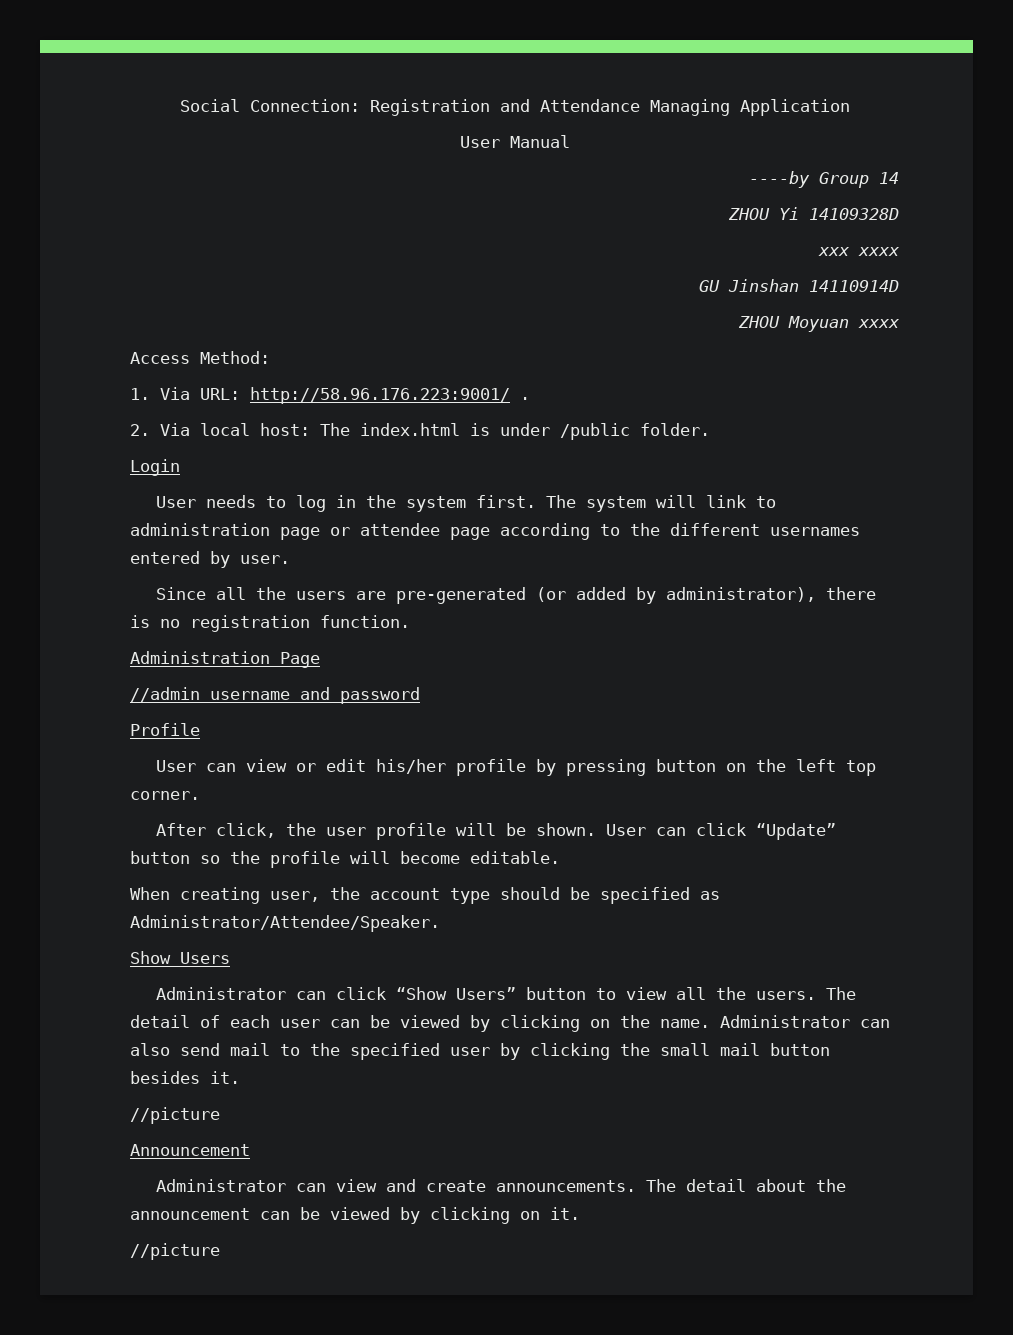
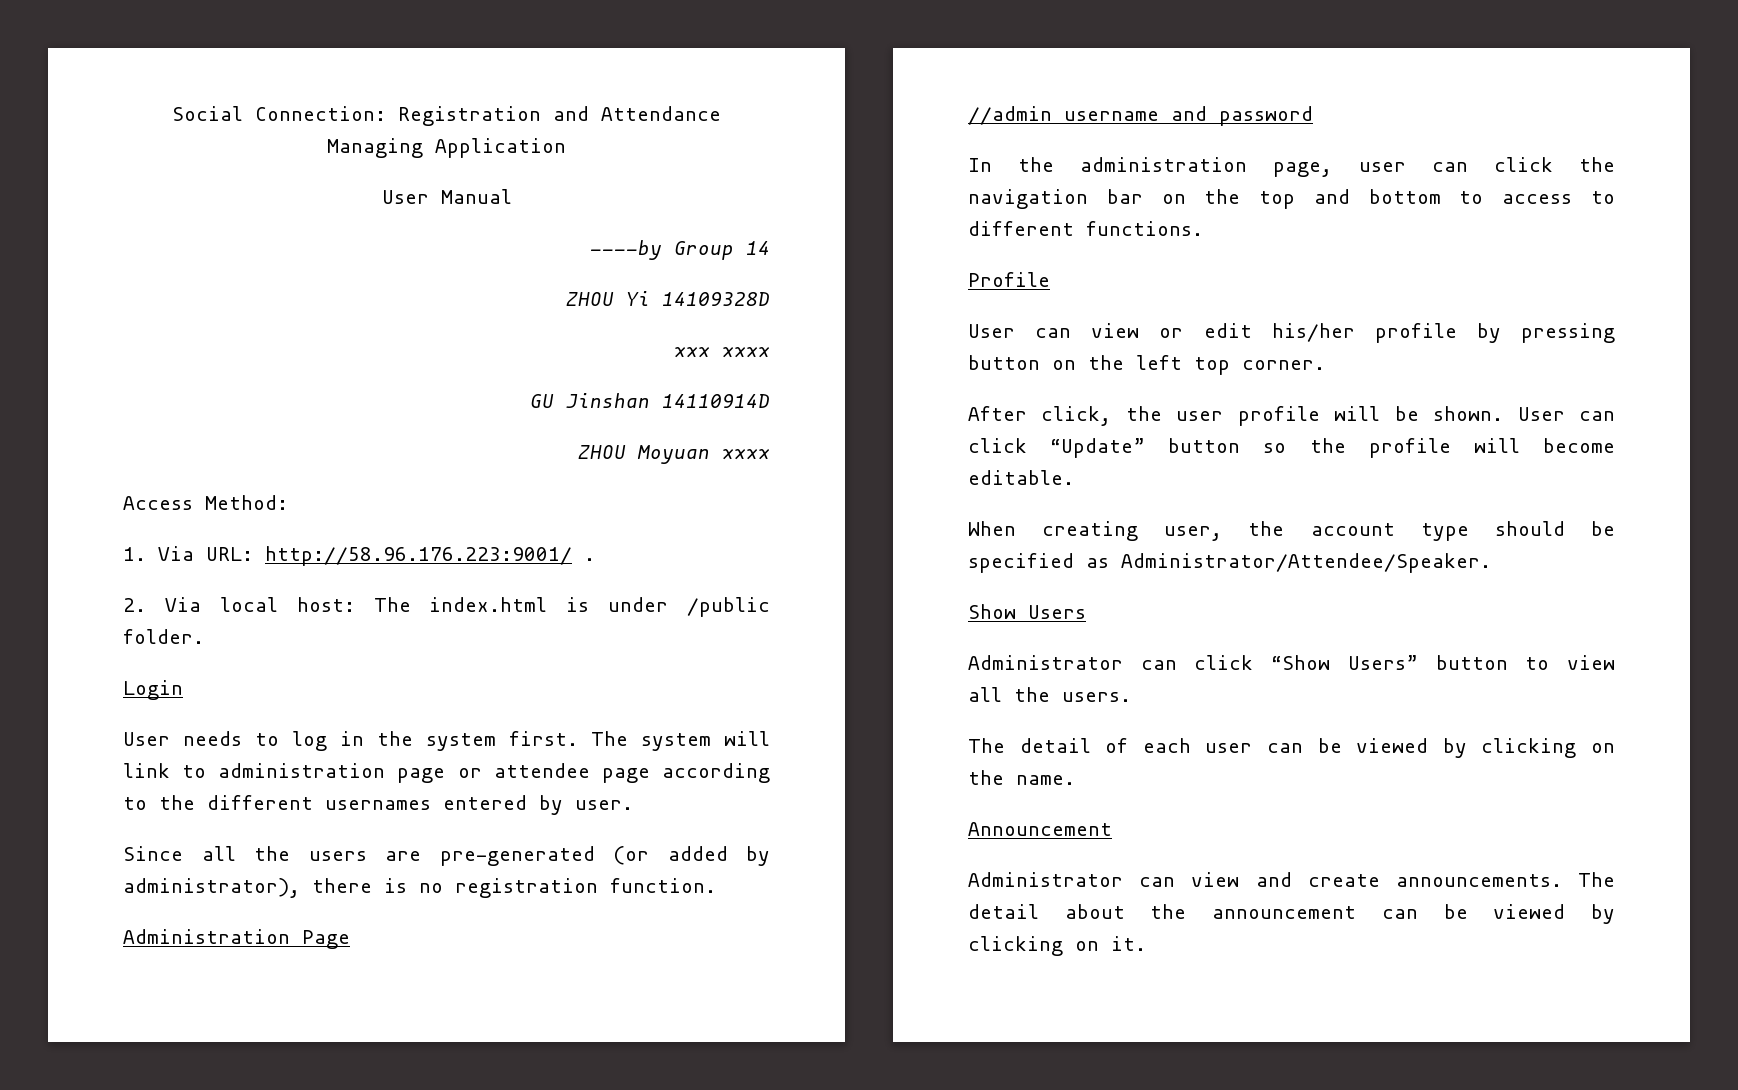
+ In the administration page, user can click the navigation bar on the top and bottom to access to different functions.
- Administrator can click “Show Users” button to view all the users. The detail of each user can be viewed by clicking on the name. Administrator can also send mail to the specified user by clicking the small mail button besides it.
- //picture
+ Administrator can click “Show Users” button to view all the users.
+ The detail of each user can be viewed by clicking on the name.
  The detail about the announcement can be viewed by clicking on it.
- //picture

